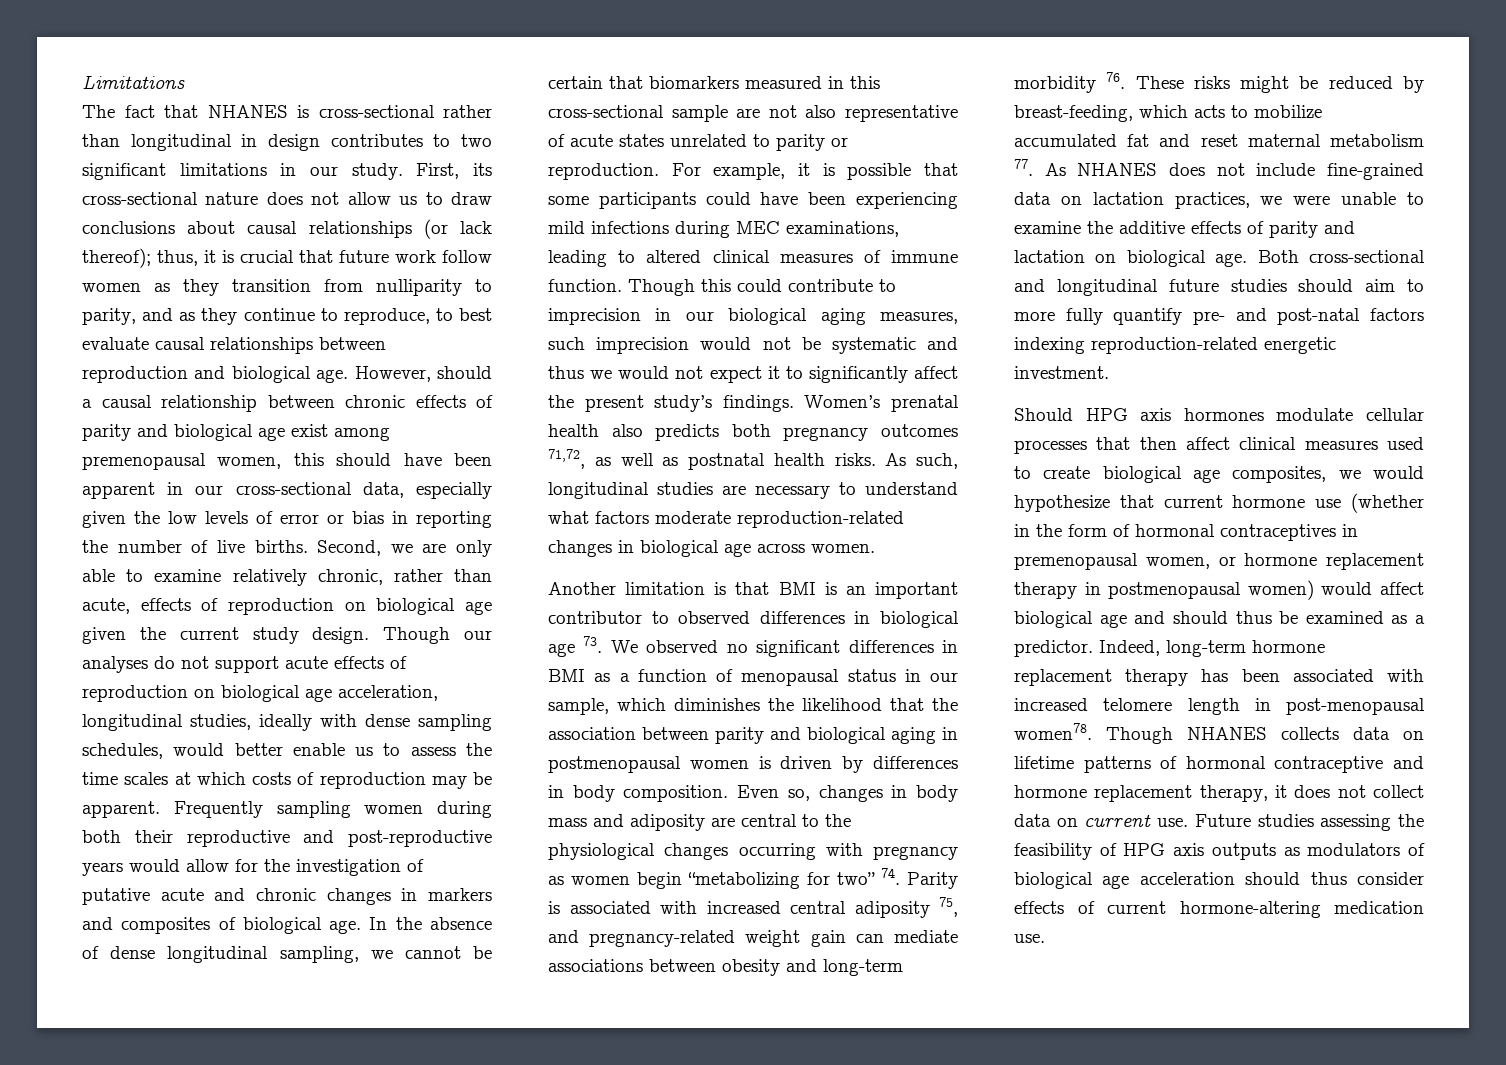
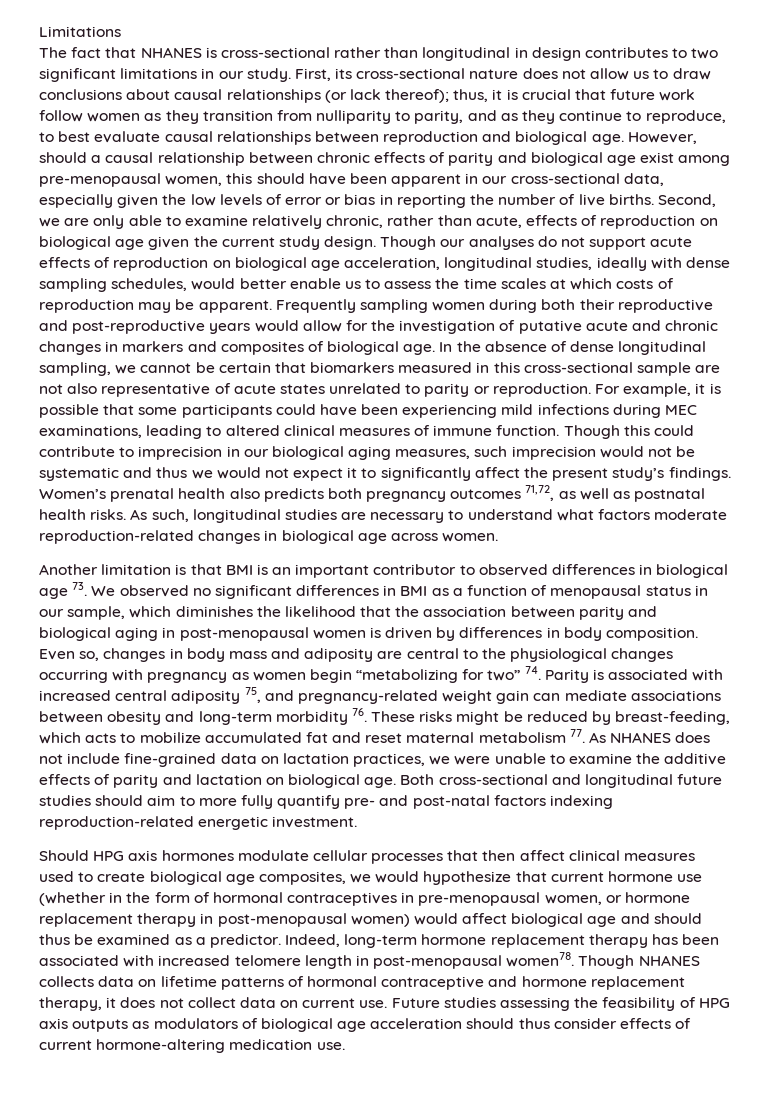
- However, should a causal relationship between chronic effects of parity and biological age exist among premenopausal women, this should have been apparent in our cross-sectional data, especially given the low levels of error or bias in reporting the number of live births.
+ However, should a causal relationship between chronic effects of parity and biological age exist among pre-menopausal women, this should have been apparent in our cross-sectional data, especially given the low levels of error or bias in reporting the number of live births.
- Another limitation is that BMI is an important contributor to observed differences in biological age 73. We observed no significant differences in BMI as a function of menopausal status in our sample, which diminishes the likelihood that the association between parity and biological aging in postmenopausal women is driven by differences in body composition.
+ Another limitation is that BMI is an important contributor to observed differences in biological age 73. We observed no significant differences in BMI as a function of menopausal status in our sample, which diminishes the likelihood that the association between parity and biological aging in post-menopausal women is driven by differences in body composition.
- Should HPG axis hormones modulate cellular processes that then affect clinical measures used to create biological age composites, we would hypothesize that current hormone use (whether in the form of hormonal contraceptives in premenopausal women, or hormone replacement therapy in postmenopausal women) would affect biological age and should thus be examined as a predictor.
+ Should HPG axis hormones modulate cellular processes that then affect clinical measures used to create biological age composites, we would hypothesize that current hormone use (whether in the form of hormonal contraceptives in pre-menopausal women, or hormone replacement therapy in post-menopausal women) would affect biological age and should thus be examined as a predictor.

